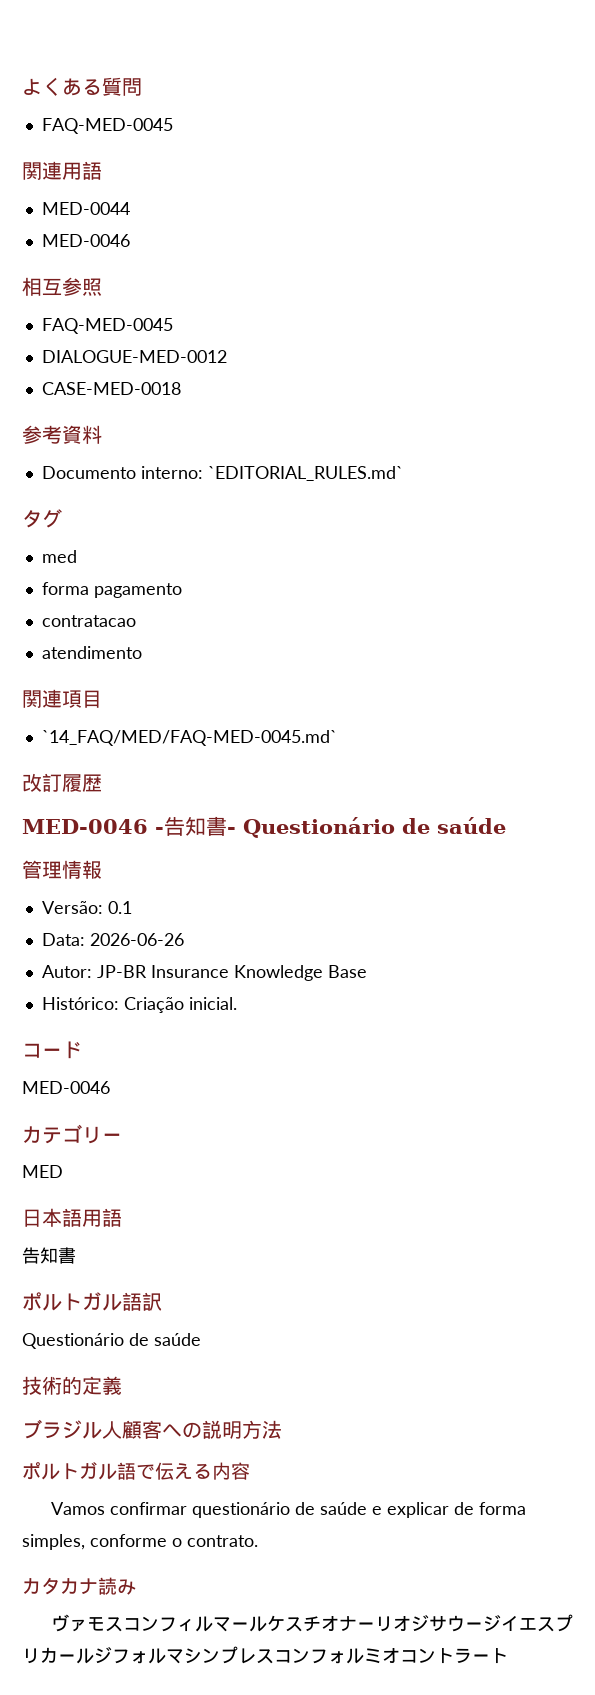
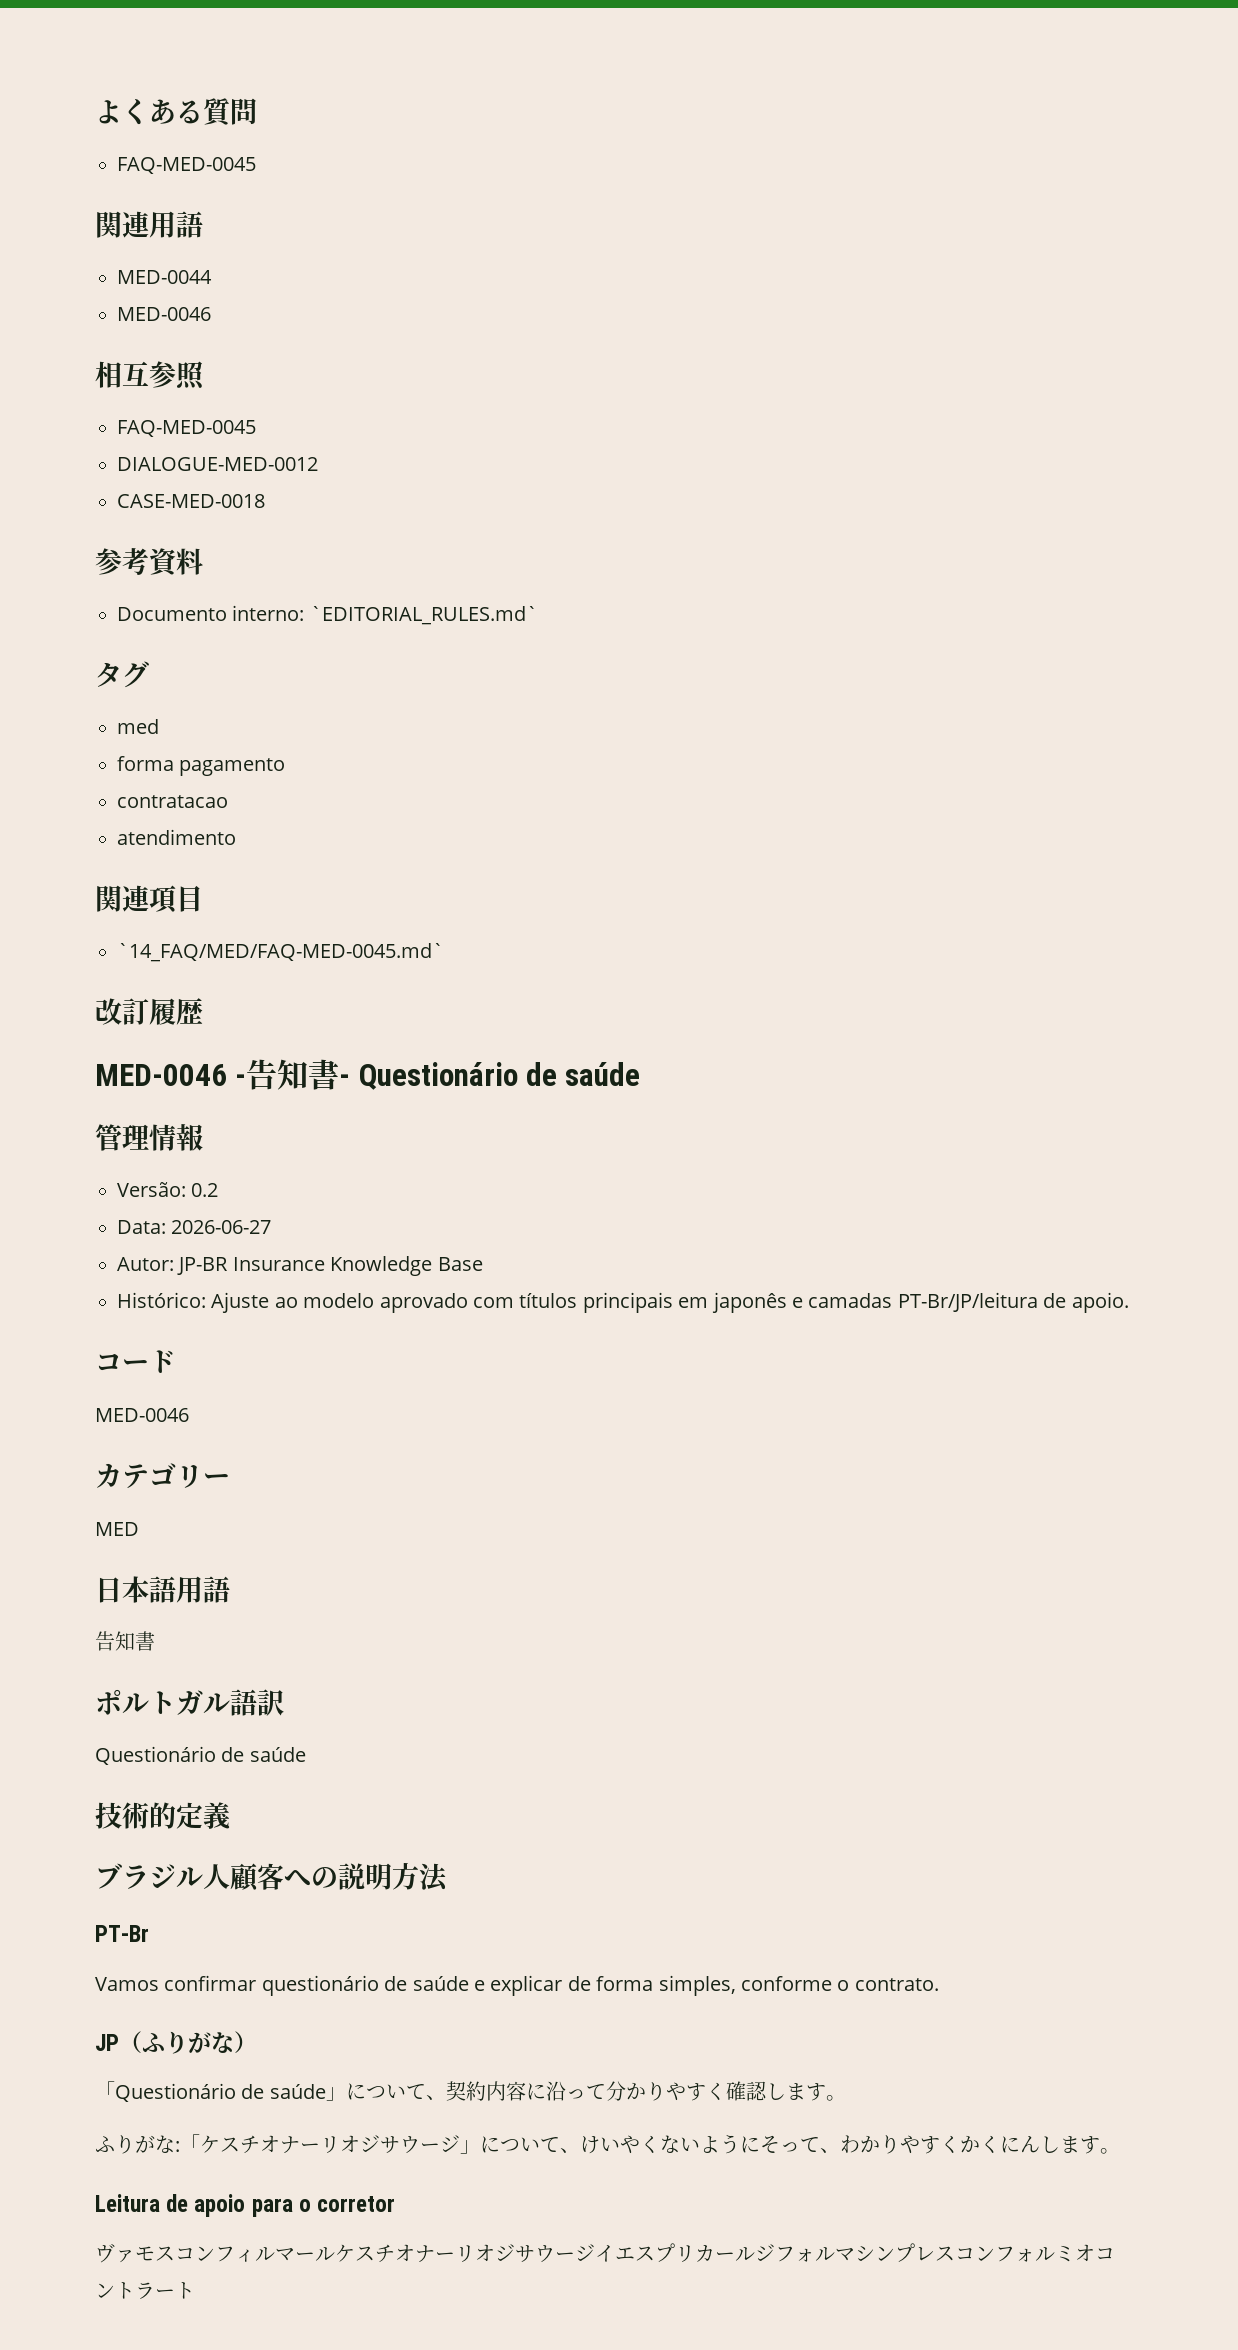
- Versão: 0.1
+ Versão: 0.2
- Data: 2026-06-26
+ Data: 2026-06-27
- Histórico: Criação inicial.
+ Histórico: Ajuste ao modelo aprovado com títulos principais em japonês e camadas PT-Br/JP/leitura de apoio.
- ポルトガル語で伝える内容
+ PT-Br
- カタカナ読み
+ JP（ふりがな）
+ 「Questionário de saúde」について、契約内容に沿って分かりやすく確認します。
+ ふりがな:「ケスチオナーリオジサウージ」について、けいやくないようにそって、わかりやすくかくにんします。
+ Leitura de apoio para o corretor

